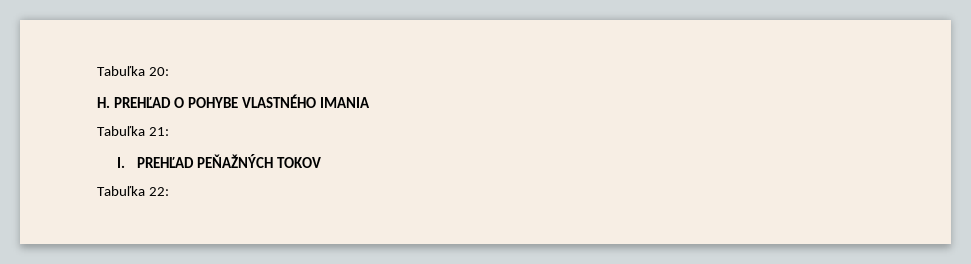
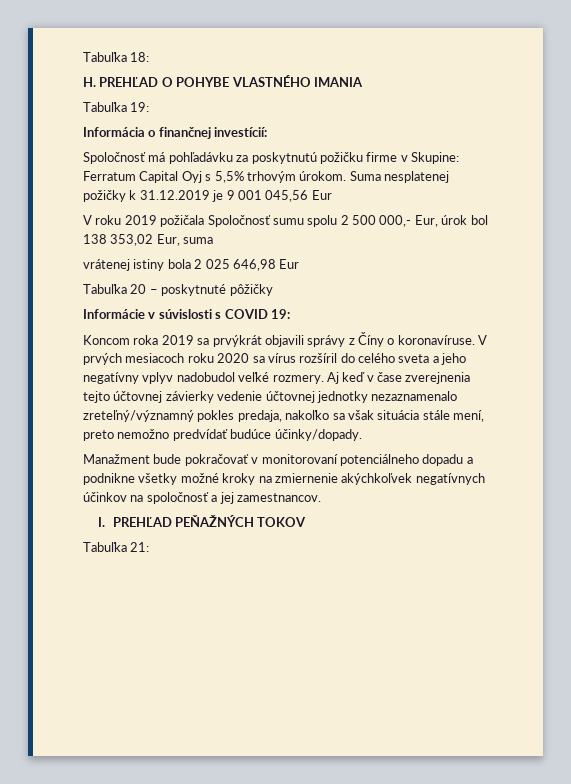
- Tabuľka 20:
+ Tabuľka 18:
- Tabuľka 21:
+ Tabuľka 19:
+ Informácia o finančnej investícií:
+ Spoločnosť má pohľadávku za poskytnutú požičku firme v Skupine: Ferratum Capital Oyj s 5,5% trhovým úrokom. Suma nesplatenej požičky k 31.12.2019 je 9 001 045,56 Eur
+ V roku 2019 požičala Spoločnosť sumu spolu 2 500 000,- Eur, úrok bol 138 353,02 Eur, suma
+ vrátenej istiny bola 2 025 646,98 Eur
+ Tabuľka 20 – poskytnuté pôžičky
+ Informácie v súvislosti s COVID 19:
+ Koncom roka 2019 sa prvýkrát objavili správy z Číny o koronavíruse. V prvých mesiacoch roku 2020 sa vírus rozšíril do celého sveta a jeho negatívny vplyv nadobudol veľké rozmery. Aj keď v čase zverejnenia tejto účtovnej závierky vedenie účtovnej jednotky nezaznamenalo zreteľný/významný pokles predaja, nakoľko sa však situácia stále mení, preto nemožno predvídať budúce účinky/dopady.
+ Manažment bude pokračovať v monitorovaní potenciálneho dopadu a podnikne všetky možné kroky na zmiernenie akýchkoľvek negatívnych účinkov na spoločnosť a jej zamestnancov.
- Tabuľka 22:
+ Tabuľka 21:

